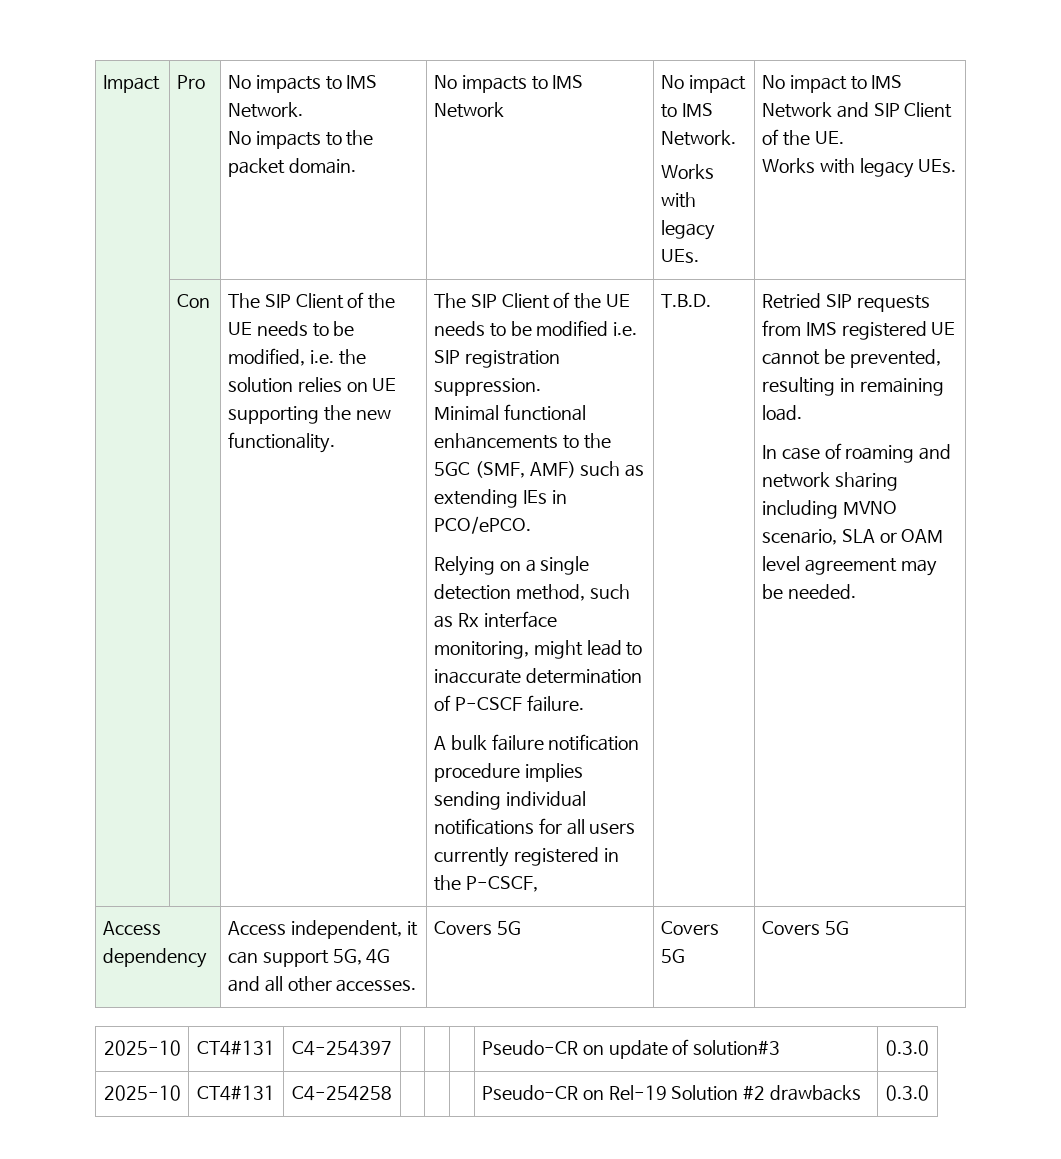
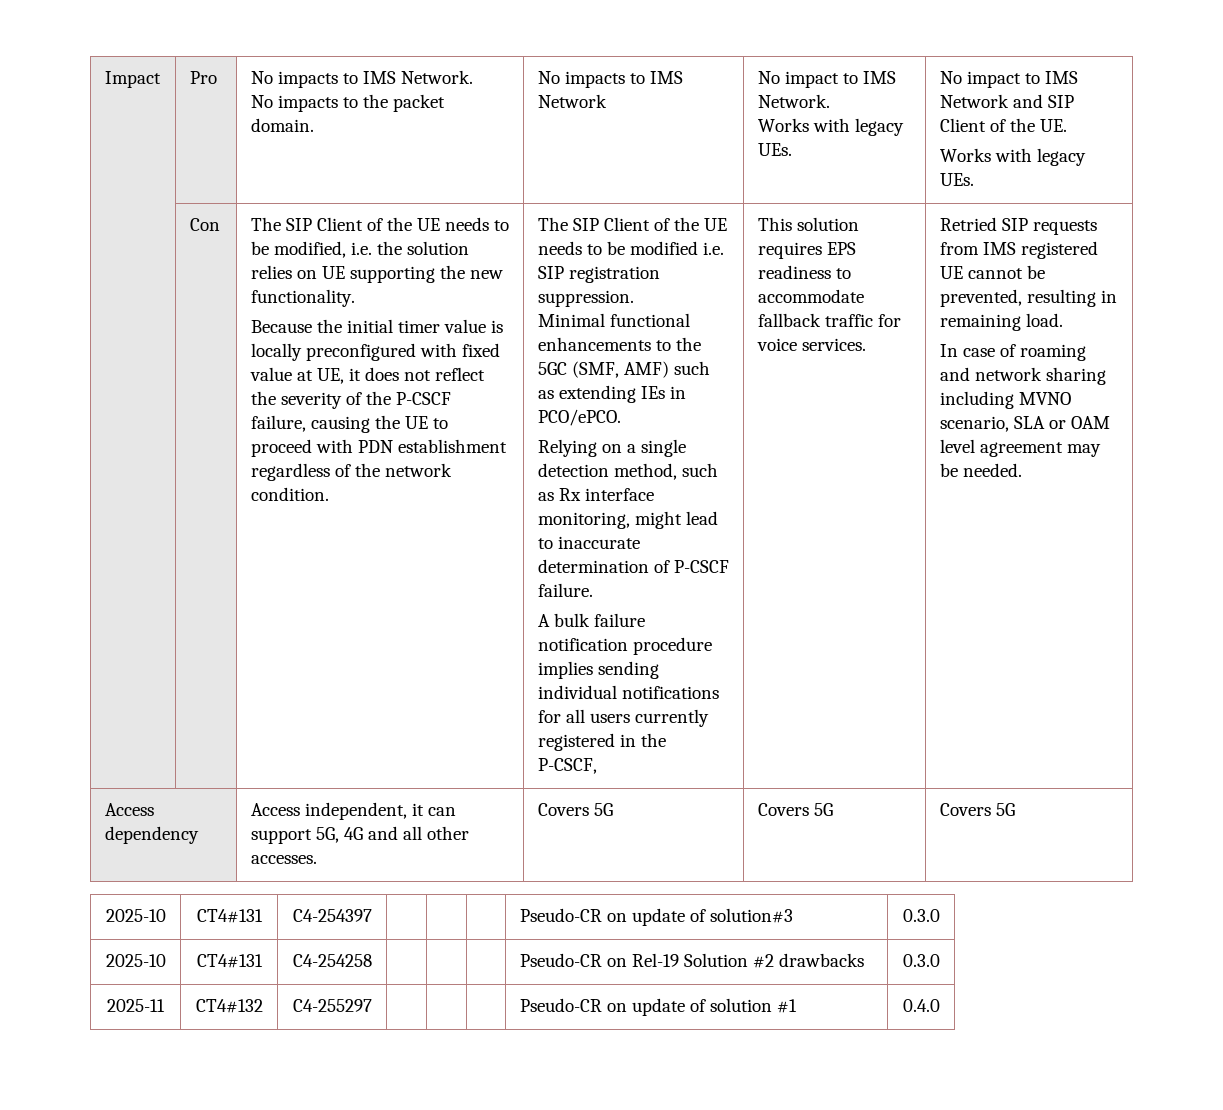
+ Because the initial timer value is locally preconfigured with fixed value at UE, it does not reflect the severity of the P-CSCF failure, causing the UE to proceed with PDN establishment regardless of the network condition.
- T.B.D.
+ This solution requires EPS readiness to accommodate fallback traffic for voice services.
+ 2025-11 | CT4#132 | C4-255297 | | | | Pseudo-CR on update of solution #1 | 0.4.0

